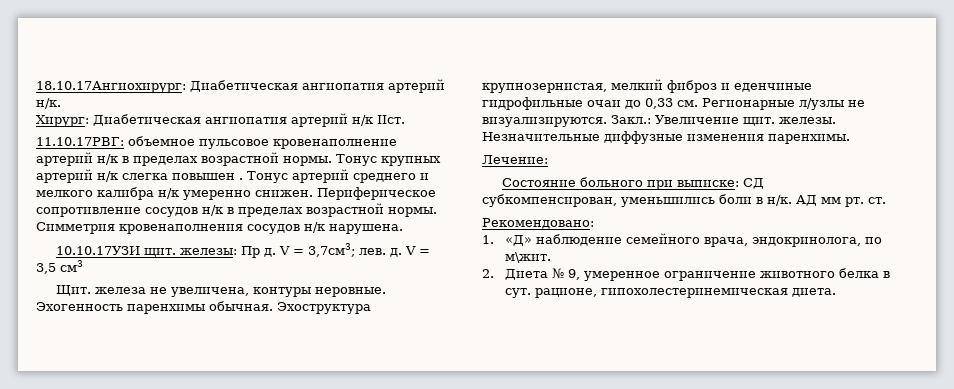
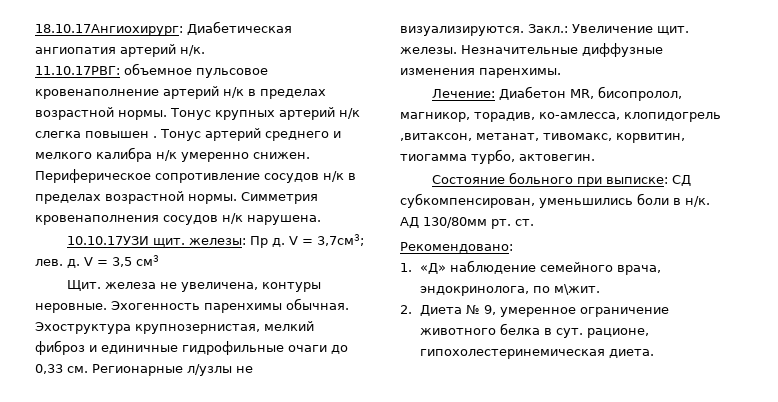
- Хирург: Диабетическая ангиопатия артерий н/к IIcт.
- Эхоструктура крупнозернистая, мелкий фиброз и еденчиные гидрофильные очаи до 0,33 см. Регионарные л/узлы не визуализируются.
+ Эхоструктура крупнозернистая, мелкий фиброз и единичные гидрофильные очаги до 0,33 см. Регионарные л/узлы не визуализируются.
- Лечение:
+ Лечение: Диабетон MR, бисопролол, магникор, торадив, ко-амлесса, клопидогрель ,витаксон, метанат, тивомакс, корвитин, тиогамма турбо, актовегин.
- АД мм рт. ст.
+ АД 130/80мм рт. ст.

